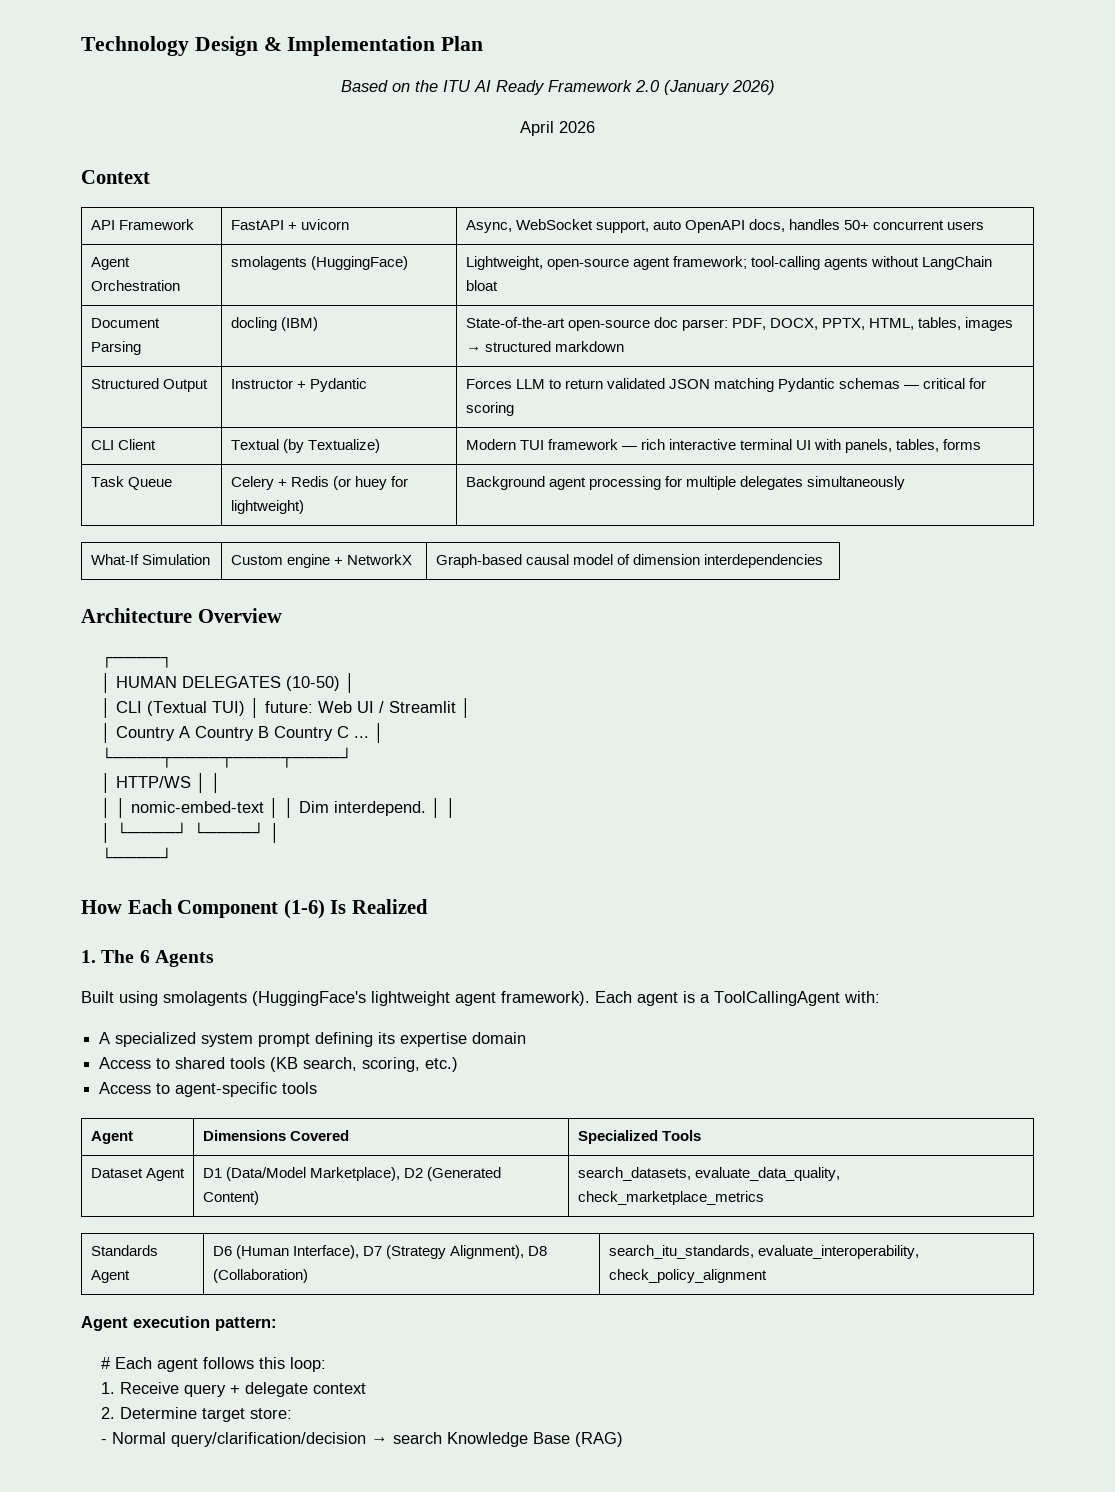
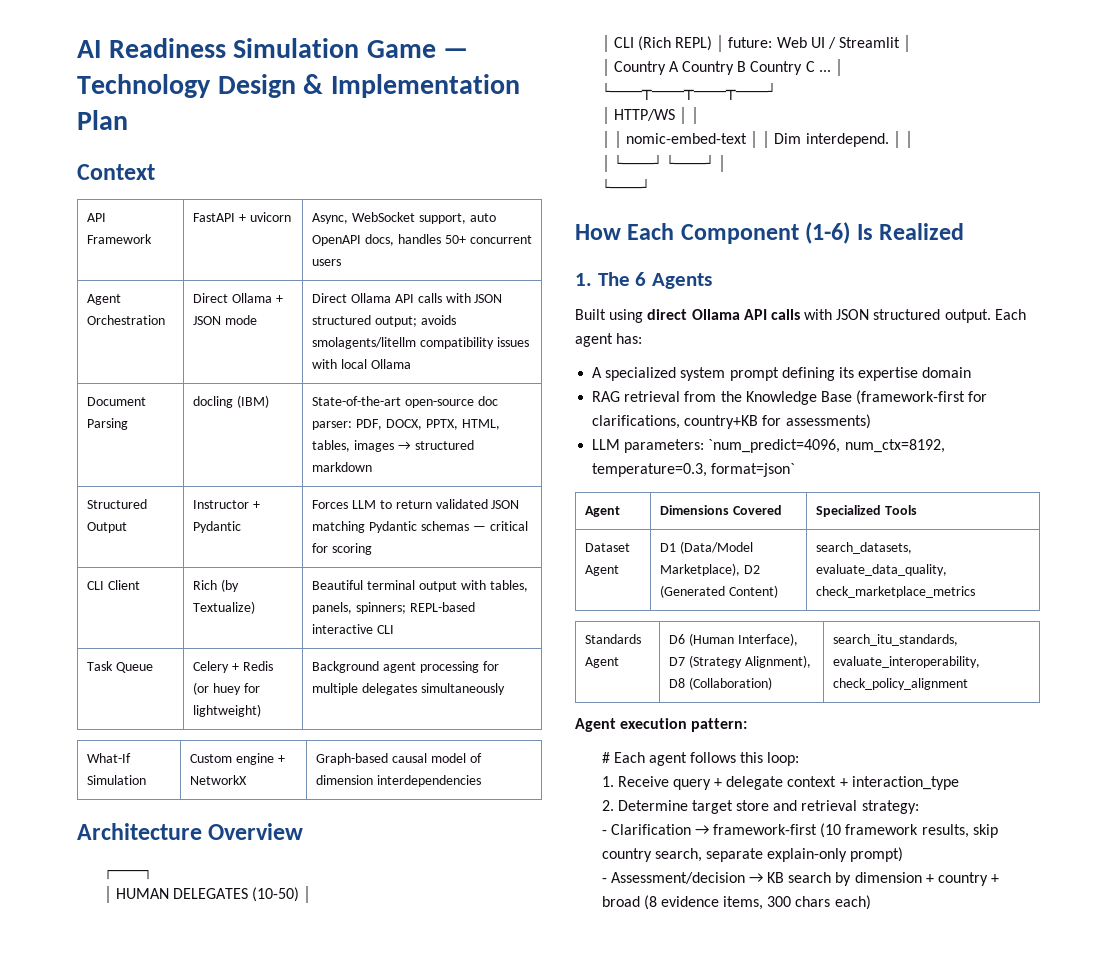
- Technology Design & Implementation Plan
+ AI Readiness Simulation Game — Technology Design & Implementation Plan
- Based on the ITU AI Ready Framework 2.0 (January 2026)
- April 2026
- Agent Orchestration | smolagents (HuggingFace) | Lightweight, open-source agent framework; tool-calling agents without LangChain bloat
+ Agent Orchestration | Direct Ollama + JSON mode | Direct Ollama API calls with JSON structured output; avoids smolagents/litellm compatibility issues with local Ollama
- CLI Client | Textual (by Textualize) | Modern TUI framework — rich interactive terminal UI with panels, tables, forms
+ CLI Client | Rich (by Textualize) | Beautiful terminal output with tables, panels, spinners; REPL-based interactive CLI
- │ CLI (Textual TUI) │ future: Web UI / Streamlit │
+ │ CLI (Rich REPL) │ future: Web UI / Streamlit │
- Built using smolagents (HuggingFace's lightweight agent framework). Each agent is a ToolCallingAgent with:
+ Built using direct Ollama API calls with JSON structured output. Each agent has:
- Access to shared tools (KB search, scoring, etc.)
- Access to agent-specific tools
+ RAG retrieval from the Knowledge Base (framework-first for clarifications, country+KB for assessments)
+ LLM parameters: `num_predict=4096, num_ctx=8192, temperature=0.3, format=json`
- 1. Receive query + delegate context
+ 1. Receive query + delegate context + interaction_type
- 2. Determine target store:
- - Normal query/clarification/decision → search Knowledge Base (RAG)
+ 2. Determine target store and retrieval strategy:
+ - Clarification → framework-first (10 framework results, skip country search, separate explain-only prompt)
+ - Assessment/decision → KB search by dimension + country + broad (8 evidence items, 300 chars each)

